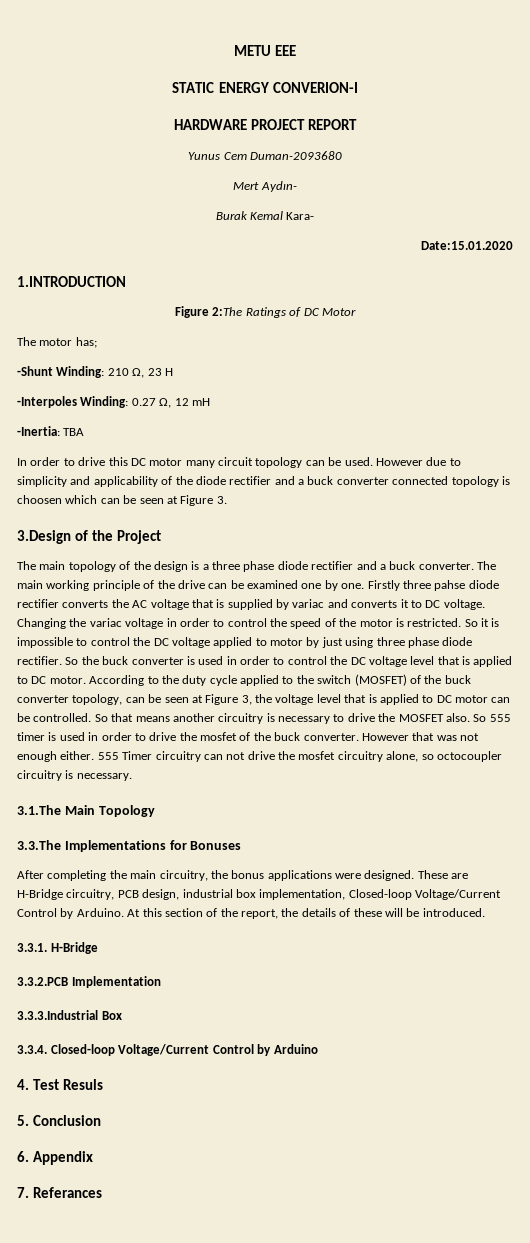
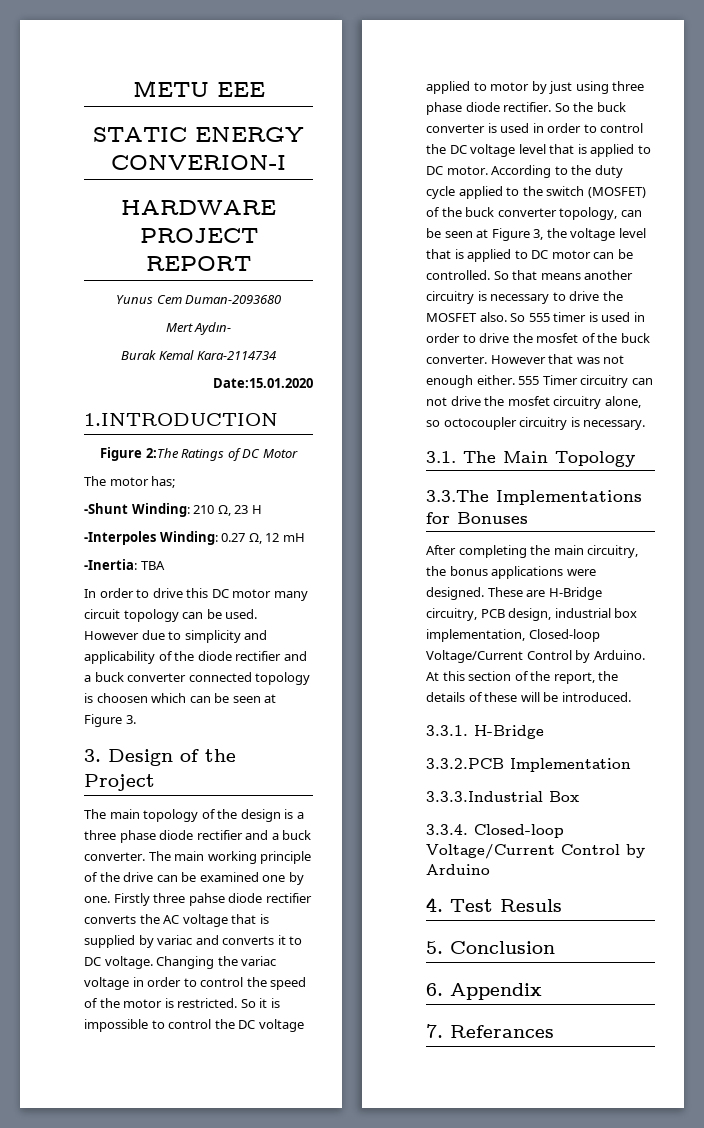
- Burak Kemal Kara-
+ Burak Kemal Kara-2114734
- 3.Design of the Project
+ 3. Design of the Project
- 3.1.The Main Topology
+ 3.1. The Main Topology

